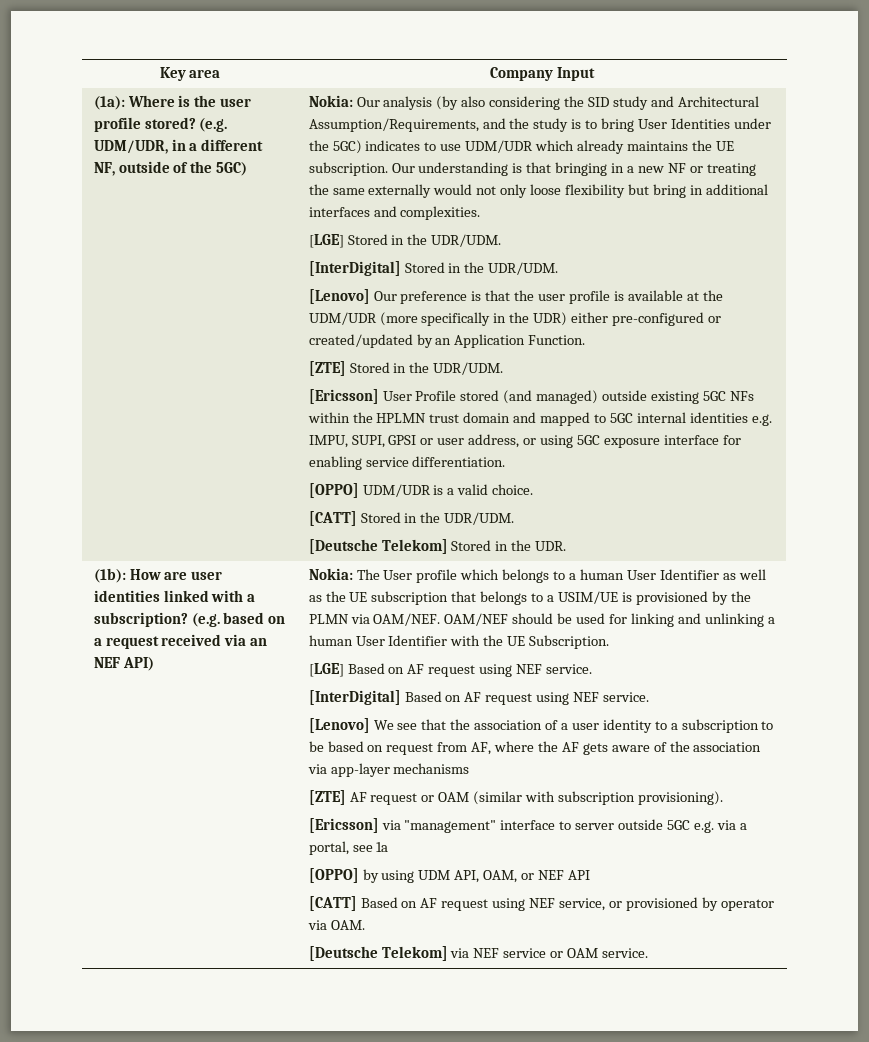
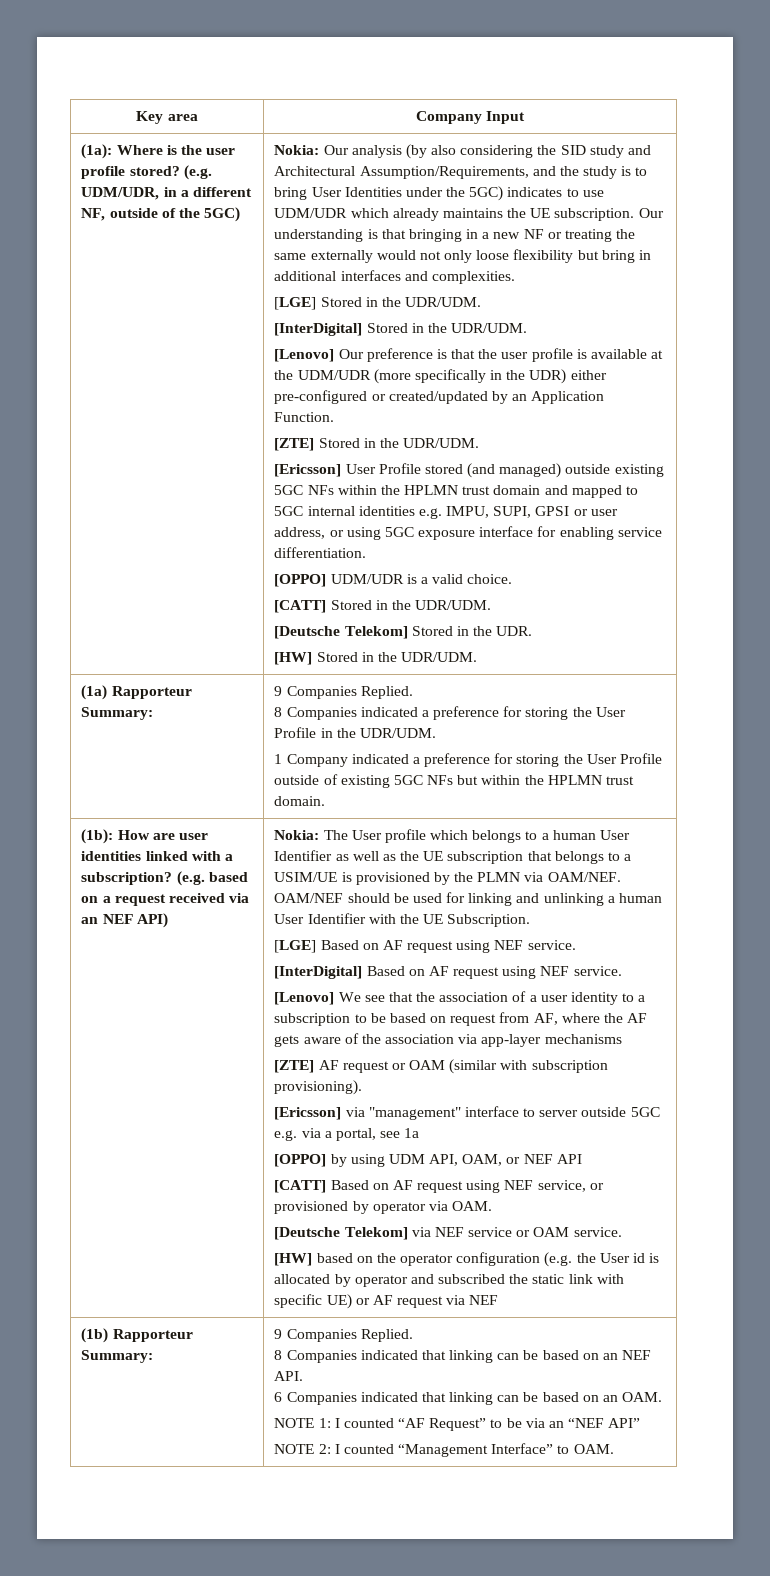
+ [HW] Stored in the UDR/UDM.
+ (1a) Rapporteur Summary: | 9 Companies Replied.
+ 8 Companies indicated a preference for storing the User Profile in the UDR/UDM.
+ 1 Company indicated a preference for storing the User Profile outside of existing 5GC NFs but within the HPLMN trust domain.
+ [HW] based on the operator configuration (e.g. the User id is allocated by operator and subscribed the static link with specific UE) or AF request via NEF
+ (1b) Rapporteur Summary: | 9 Companies Replied.
+ 8 Companies indicated that linking can be based on an NEF API.
+ 6 Companies indicated that linking can be based on an OAM.
+ NOTE 1: I counted “AF Request” to be via an “NEF API”
+ NOTE 2: I counted “Management Interface” to OAM.

